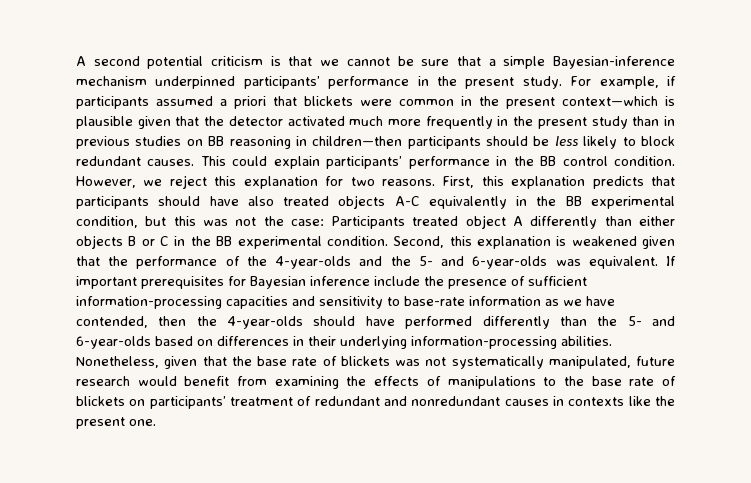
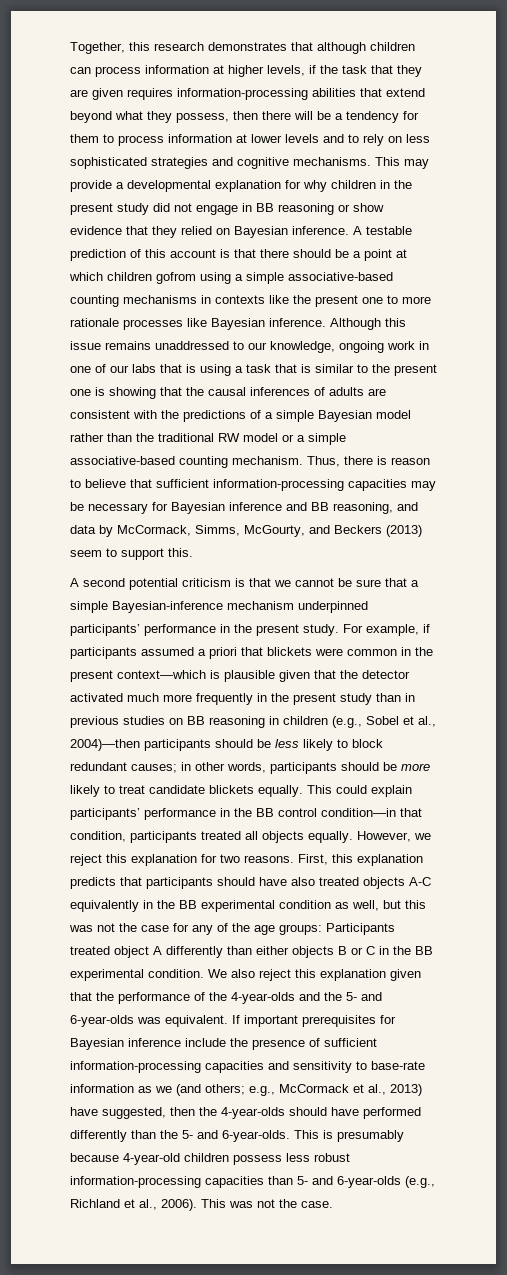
+ Together, this research demonstrates that although children can process information at higher levels, if the task that they are given requires information-processing abilities that extend beyond what they possess, then there will be a tendency for them to process information at lower levels and to rely on less sophisticated strategies and cognitive mechanisms. This may provide a developmental explanation for why children in the present study did not engage in BB reasoning or show evidence that they relied on Bayesian inference. A testable prediction of this account is that there should be a point at which children gofrom using a simple associative-based counting mechanisms in contexts like the present one to more rationale processes like Bayesian inference. Although this issue remains unaddressed to our knowledge, ongoing work in one of our labs that is using a task that is similar to the present one is showing that the causal inferences of adults are consistent with the predictions of a simple Bayesian model rather than the traditional RW model or a simple associative-based counting mechanism. Thus, there is reason to believe that sufficient information-processing capacities may be necessary for Bayesian inference and BB reasoning, and data by McCormack, Simms, McGourty, and Beckers (2013) seem to support this.
- For example, if participants assumed a priori that blickets were common in the present context—which is plausible given that the detector activated much more frequently in the present study than in previous studies on BB reasoning in children—then participants should be less likely to block redundant causes.
+ For example, if participants assumed a priori that blickets were common in the present context—which is plausible given that the detector activated much more frequently in the present study than in previous studies on BB reasoning in children (e.g., Sobel et al., 2004)—then participants should be less likely to block redundant causes; in other words, participants should be more likely to treat candidate blickets equally.
- This could explain participants’ performance in the BB control condition.
+ This could explain participants’ performance in the BB control condition—in that condition, participants treated all objects equally.
- First, this explanation predicts that participants should have also treated objects A-C equivalently in the BB experimental condition, but this was not the case: Participants treated object A differently than either objects B or C in the BB experimental condition.
+ First, this explanation predicts that participants should have also treated objects A-C equivalently in the BB experimental condition as well, but this was not the case for any of the age groups: Participants treated object A differently than either objects B or C in the BB experimental condition.
- Second, this explanation is weakened given that the performance of the 4-year-olds and the 5- and 6-year-olds was equivalent.
+ We also reject this explanation given that the performance of the 4-year-olds and the 5- and 6-year-olds was equivalent.
- If important prerequisites for Bayesian inference include the presence of sufficient information-processing capacities and sensitivity to base-rate information as we have contended, then the 4-year-olds should have performed differently than the 5- and 6-year-olds based on differences in their underlying information-processing abilities. Nonetheless, given that the base rate of blickets was not systematically manipulated, future research would benefit from examining the effects of manipulations to the base rate of blickets on participants’ treatment of redundant and nonredundant causes in contexts like the present one.
+ If important prerequisites for Bayesian inference include the presence of sufficient information-processing capacities and sensitivity to base-rate information as we (and others; e.g., McCormack et al., 2013) have suggested, then the 4-year-olds should have performed differently than the 5- and 6-year-olds. This is presumably because 4-year-old children possess less robust information-processing capacities than 5- and 6-year-olds (e.g., Richland et al., 2006). This was not the case.

